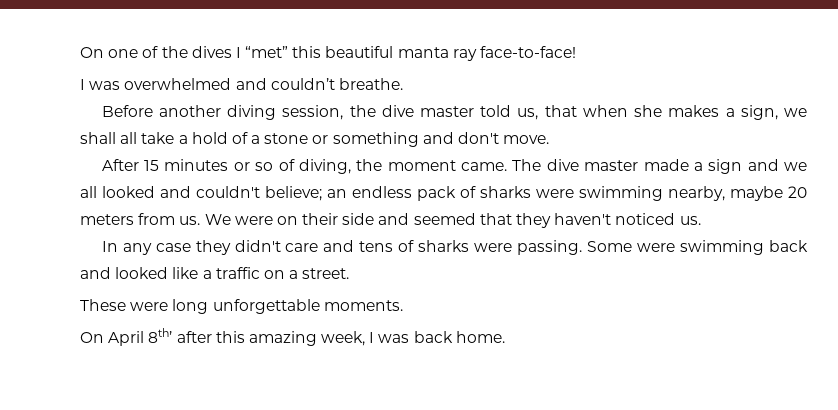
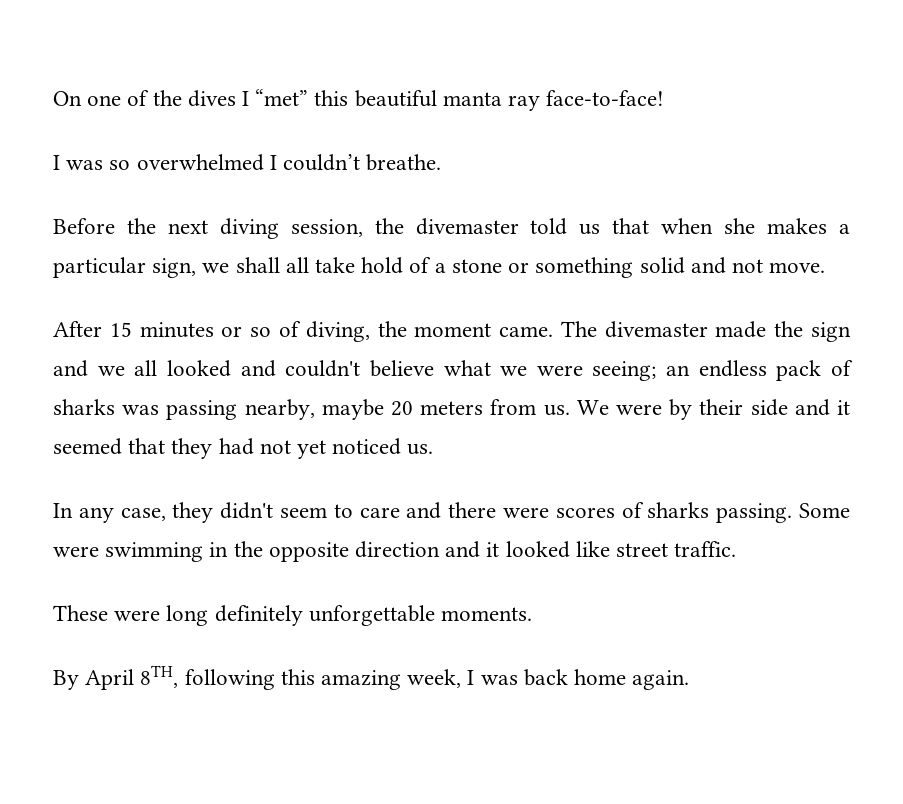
- I was overwhelmed and couldn’t breathe.
+ I was so overwhelmed I couldn’t breathe.
- Before another diving session, the dive master told us, that when she makes a sign, we shall all take a hold of a stone or something and don't move.
+ Before the next diving session, the divemaster told us that when she makes a particular sign, we shall all take hold of a stone or something solid and not move.
- The dive master made a sign and we all looked and couldn't believe; an endless pack of sharks were swimming nearby, maybe 20 meters from us.
+ The divemaster made the sign and we all looked and couldn't believe what we were seeing; an endless pack of sharks was passing nearby, maybe 20 meters from us.
- We were on their side and seemed that they haven't noticed us.
+ We were by their side and it seemed that they had not yet noticed us.
- In any case they didn't care and tens of sharks were passing.
+ In any case, they didn't seem to care and there were scores of sharks passing.
- Some were swimming back and looked like a traffic on a street.
+ Some were swimming in the opposite direction and it looked like street traffic.
- These were long unforgettable moments.
+ These were long definitely unforgettable moments.
- On April 8th’ after this amazing week, I was back home.
+ By April 8TH, following this amazing week, I was back home again.

